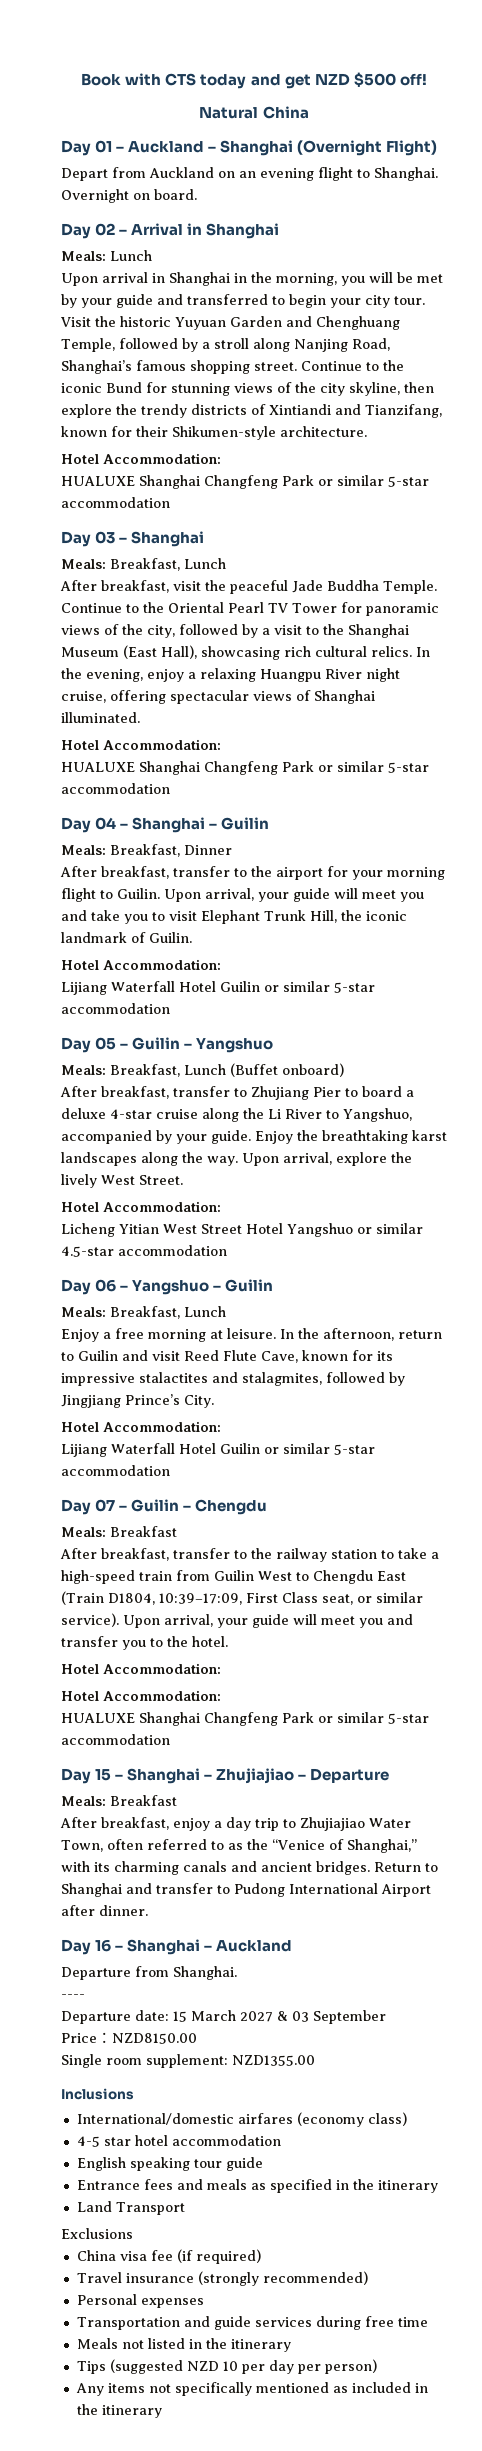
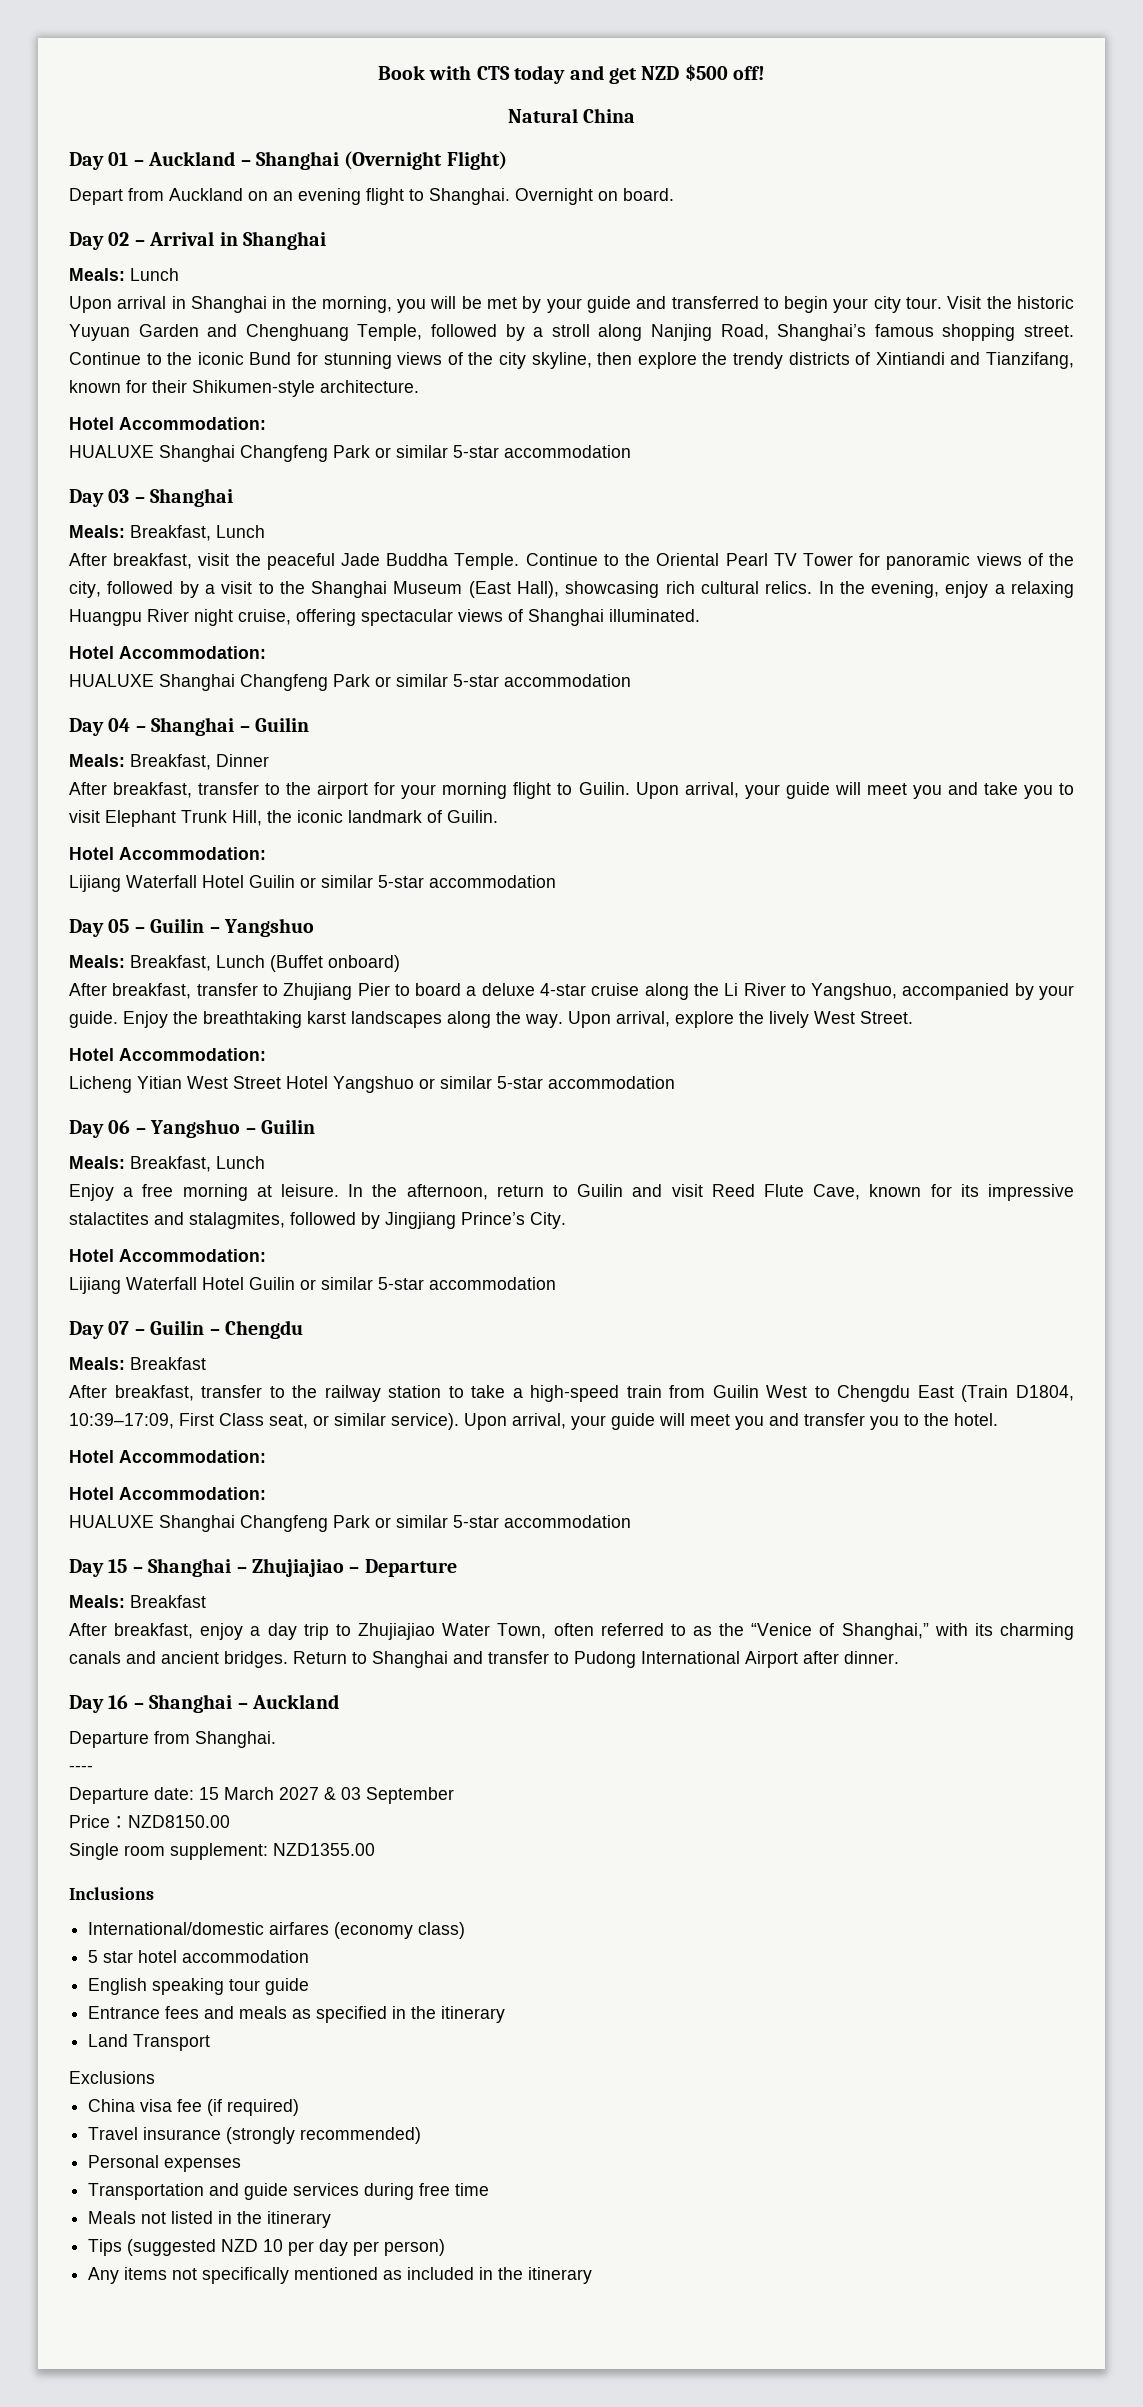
- Licheng Yitian West Street Hotel Yangshuo or similar 4.5-star accommodation
+ Licheng Yitian West Street Hotel Yangshuo or similar 5-star accommodation
- 4-5 star hotel accommodation
+ 5 star hotel accommodation

